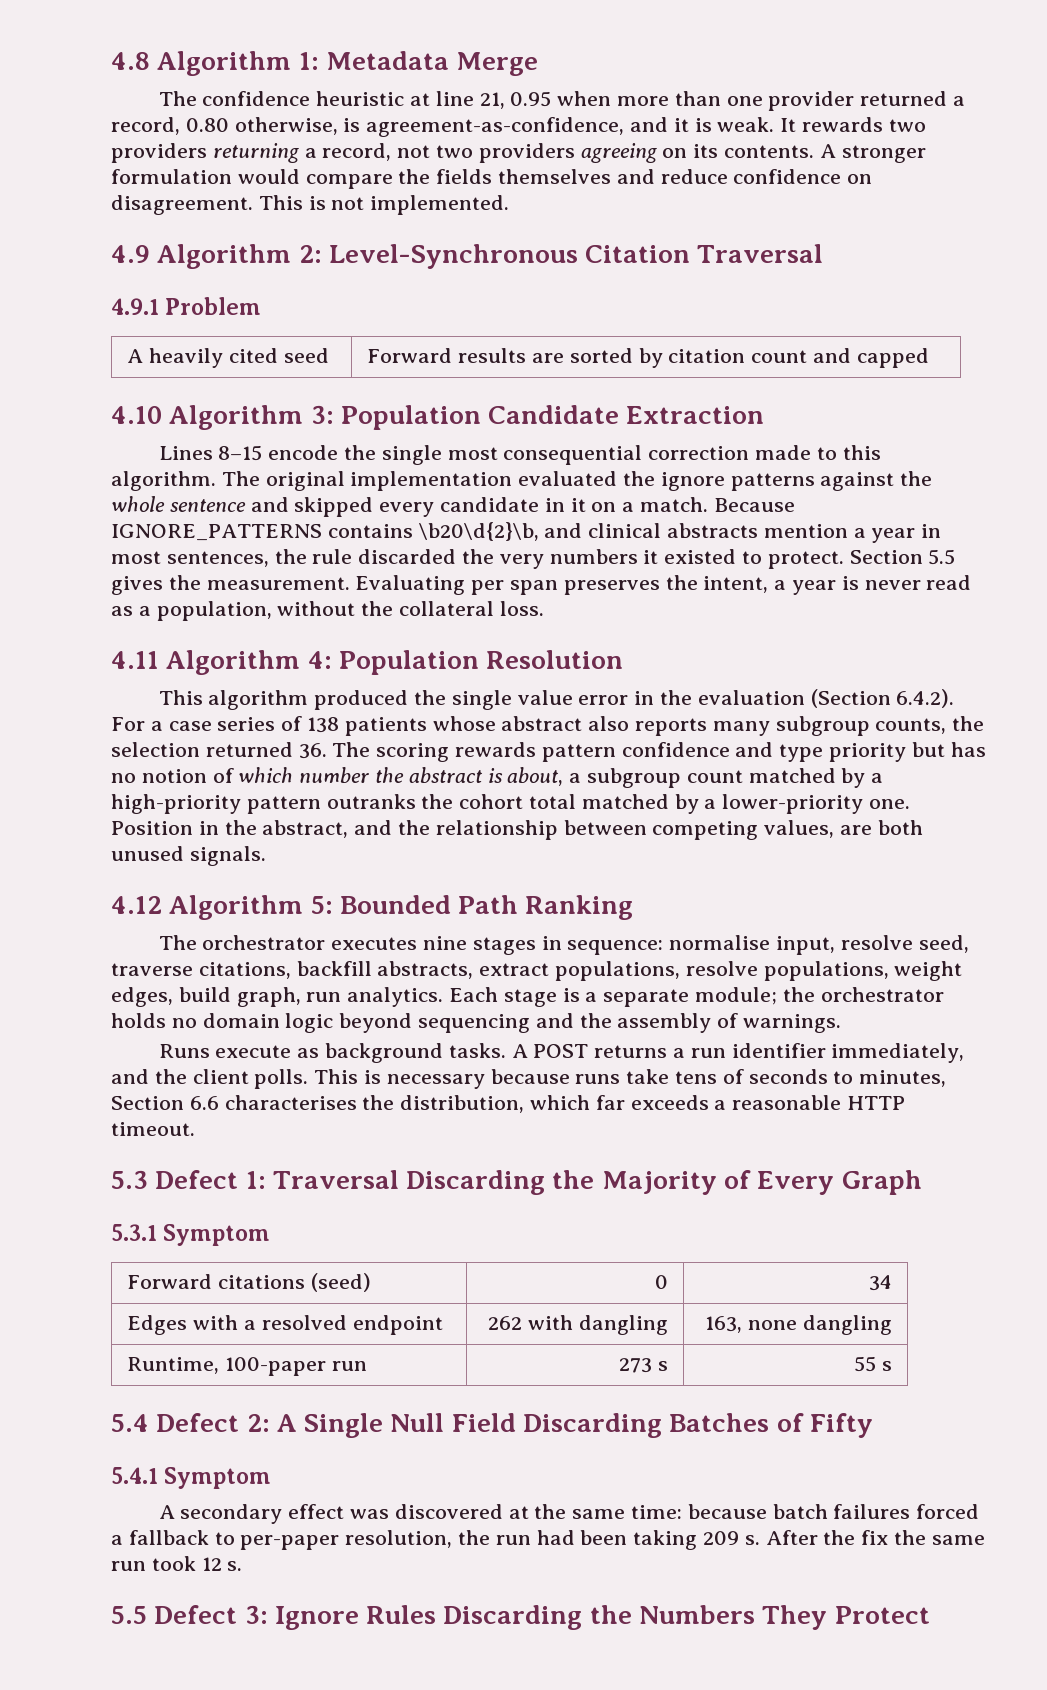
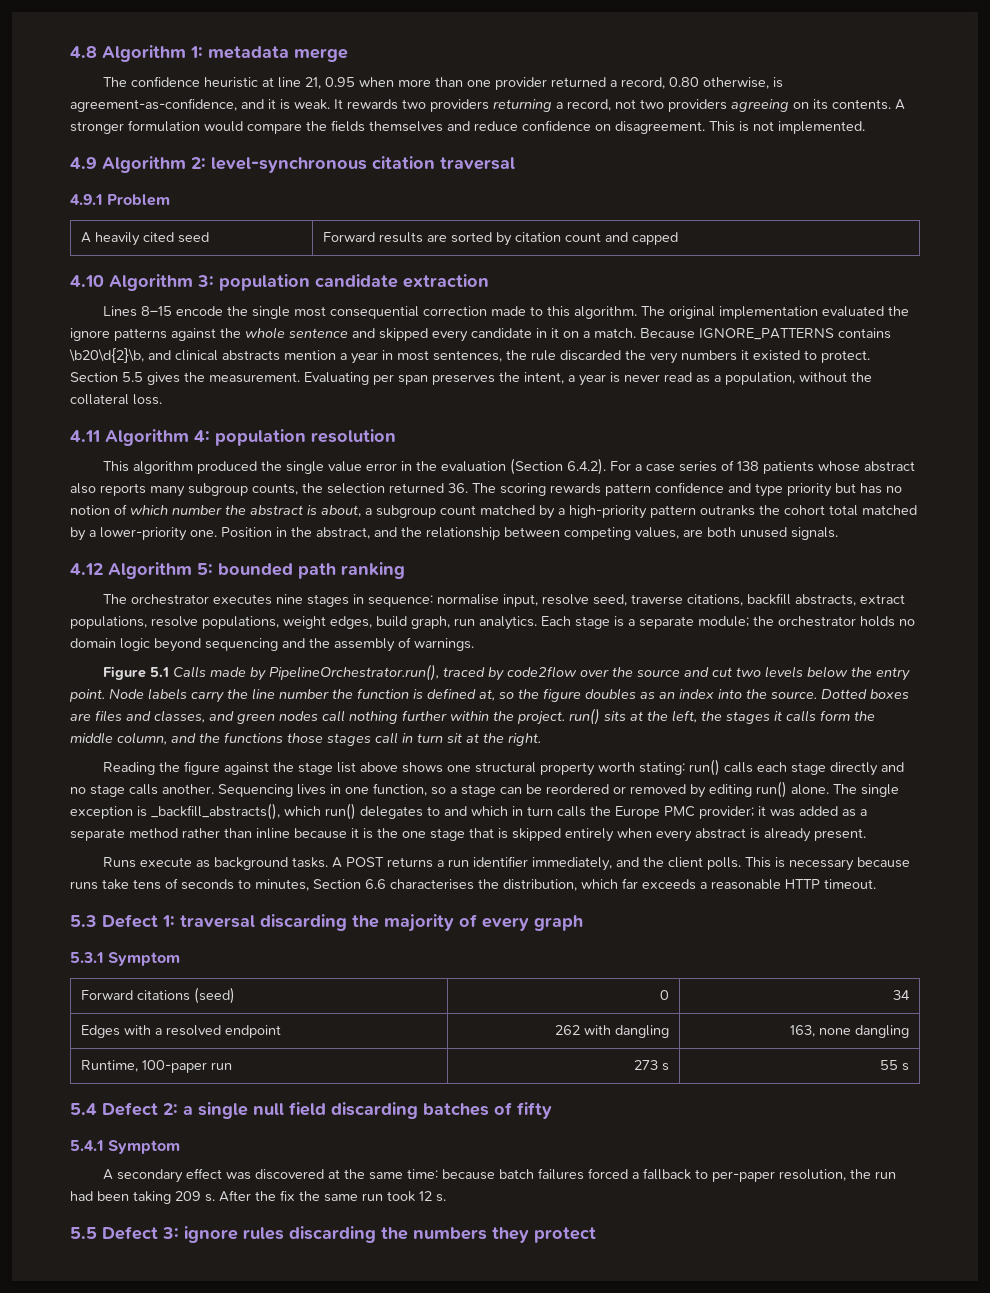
- 4.8 Algorithm 1: Metadata Merge
+ 4.8 Algorithm 1: metadata merge
- 4.9 Algorithm 2: Level-Synchronous Citation Traversal
+ 4.9 Algorithm 2: level-synchronous citation traversal
- 4.10 Algorithm 3: Population Candidate Extraction
+ 4.10 Algorithm 3: population candidate extraction
- 4.11 Algorithm 4: Population Resolution
+ 4.11 Algorithm 4: population resolution
- 4.12 Algorithm 5: Bounded Path Ranking
+ 4.12 Algorithm 5: bounded path ranking
+ Figure 5.1 Calls made by PipelineOrchestrator.run(), traced by code2flow over the source and cut two levels below the entry point. Node labels carry the line number the function is defined at, so the figure doubles as an index into the source. Dotted boxes are files and classes, and green nodes call nothing further within the project. run() sits at the left, the stages it calls form the middle column, and the functions those stages call in turn sit at the right.
+ Reading the figure against the stage list above shows one structural property worth stating: run() calls each stage directly and no stage calls another. Sequencing lives in one function, so a stage can be reordered or removed by editing run() alone. The single exception is _backfill_abstracts(), which run() delegates to and which in turn calls the Europe PMC provider; it was added as a separate method rather than inline because it is the one stage that is skipped entirely when every abstract is already present.
- 5.3 Defect 1: Traversal Discarding the Majority of Every Graph
+ 5.3 Defect 1: traversal discarding the majority of every graph
- 5.4 Defect 2: A Single Null Field Discarding Batches of Fifty
+ 5.4 Defect 2: a single null field discarding batches of fifty
- 5.5 Defect 3: Ignore Rules Discarding the Numbers They Protect
+ 5.5 Defect 3: ignore rules discarding the numbers they protect

